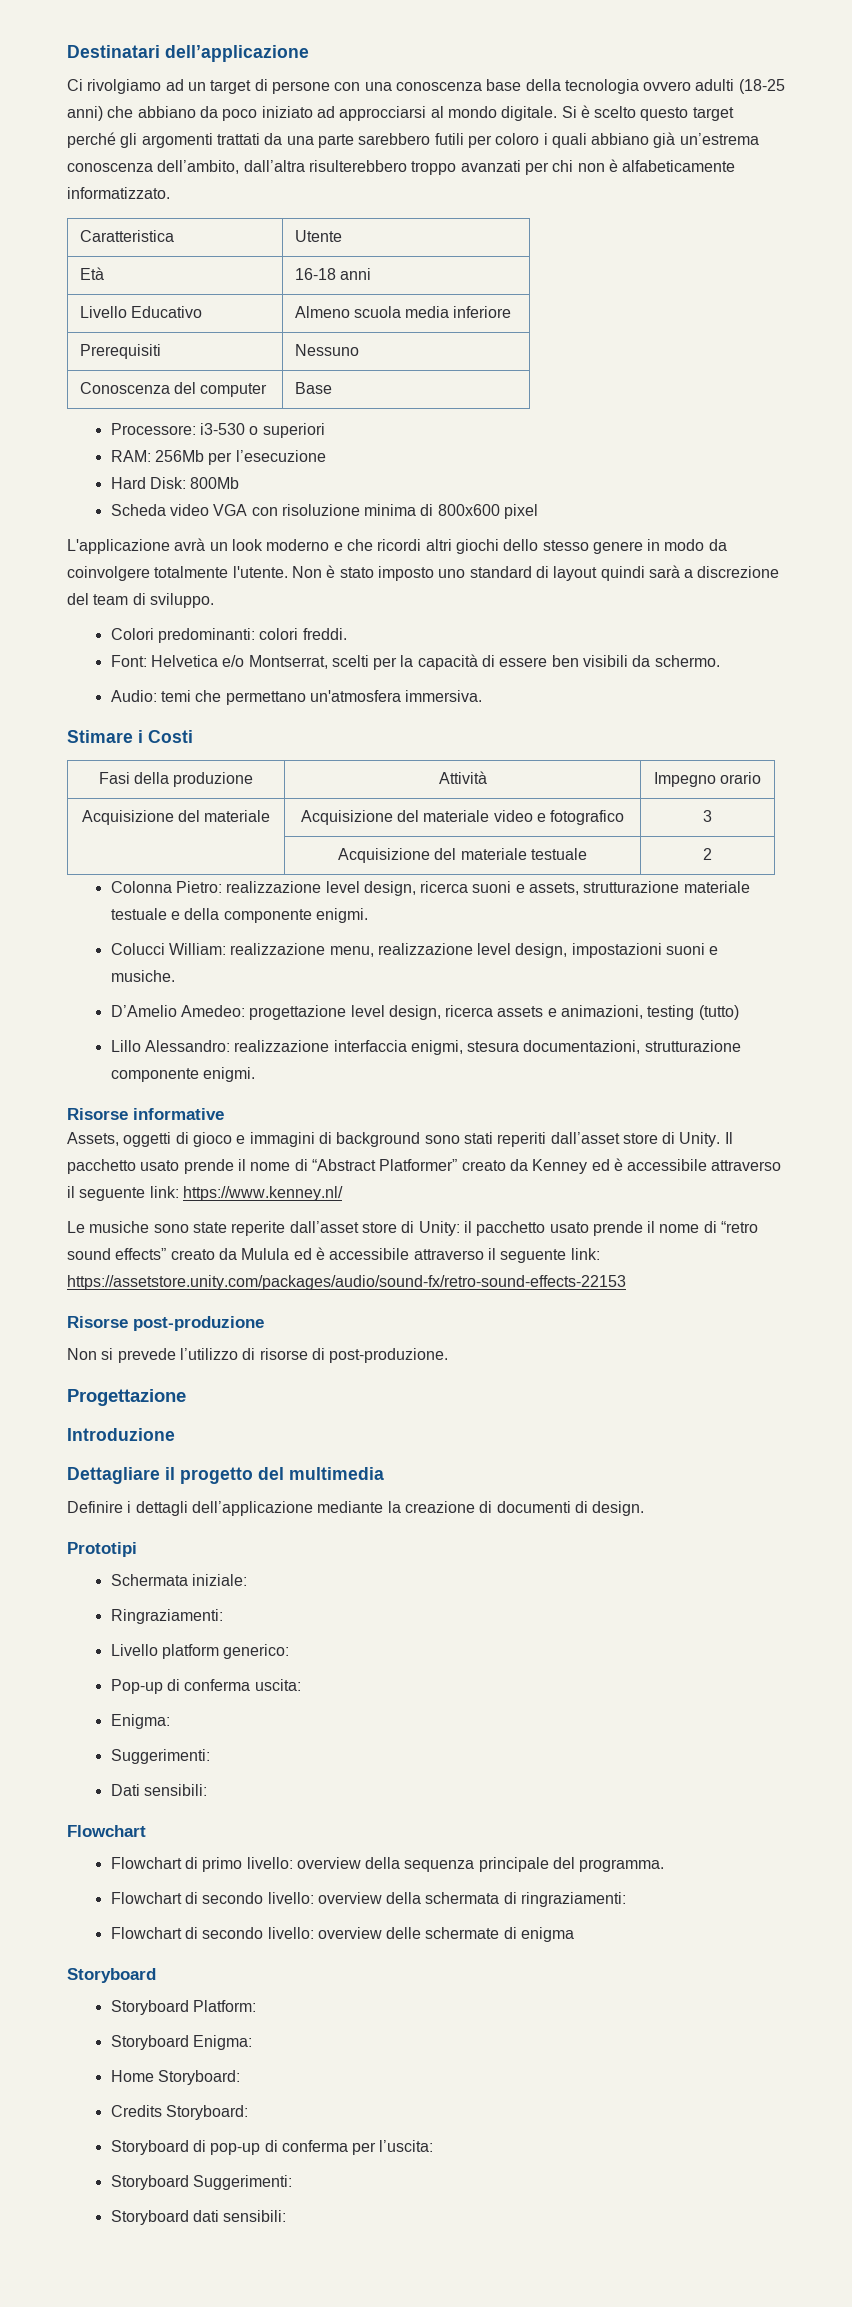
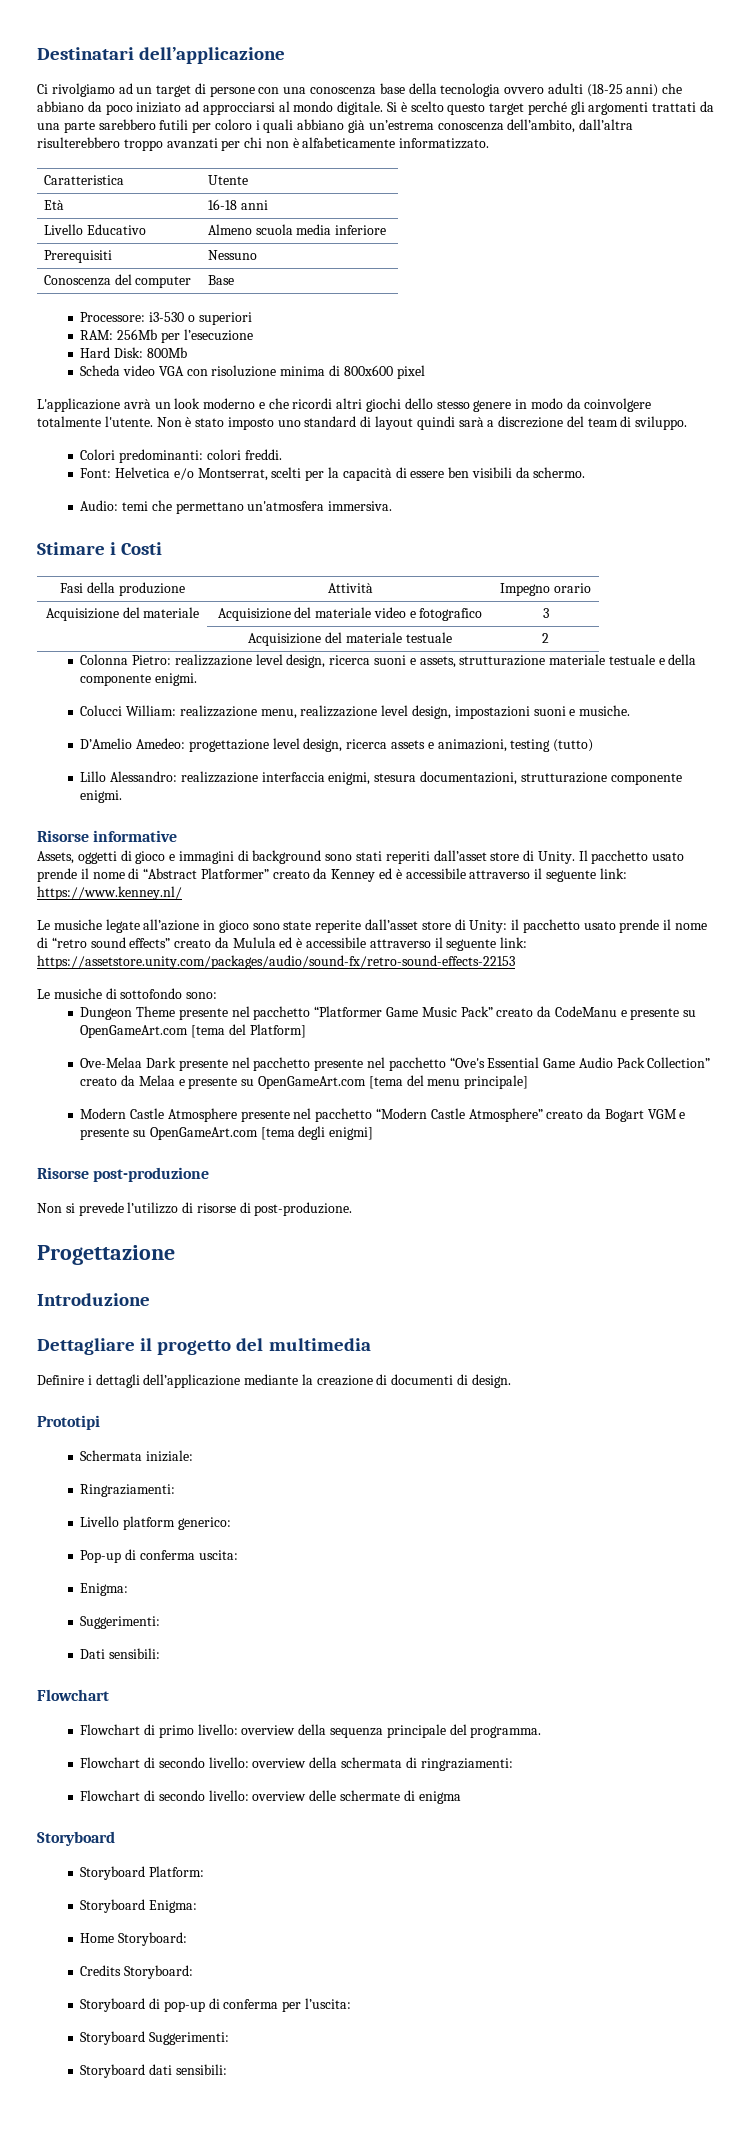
- Le musiche sono state reperite dall’asset store di Unity: il pacchetto usato prende il nome di “retro sound effects” creato da Mulula ed è accessibile attraverso il seguente link: https://assetstore.unity.com/packages/audio/sound-fx/retro-sound-effects-22153
+ Le musiche legate all’azione in gioco sono state reperite dall’asset store di Unity: il pacchetto usato prende il nome di “retro sound effects” creato da Mulula ed è accessibile attraverso il seguente link: https://assetstore.unity.com/packages/audio/sound-fx/retro-sound-effects-22153
+ Le musiche di sottofondo sono:
+ Dungeon Theme presente nel pacchetto “Platformer Game Music Pack” creato da CodeManu e presente su OpenGameArt.com [tema del Platform]
+ Ove-Melaa Dark presente nel pacchetto presente nel pacchetto “Ove's Essential Game Audio Pack Collection” creato da Melaa e presente su OpenGameArt.com [tema del menu principale]
+ Modern Castle Atmosphere presente nel pacchetto “Modern Castle Atmosphere” creato da Bogart VGM e presente su OpenGameArt.com [tema degli enigmi]

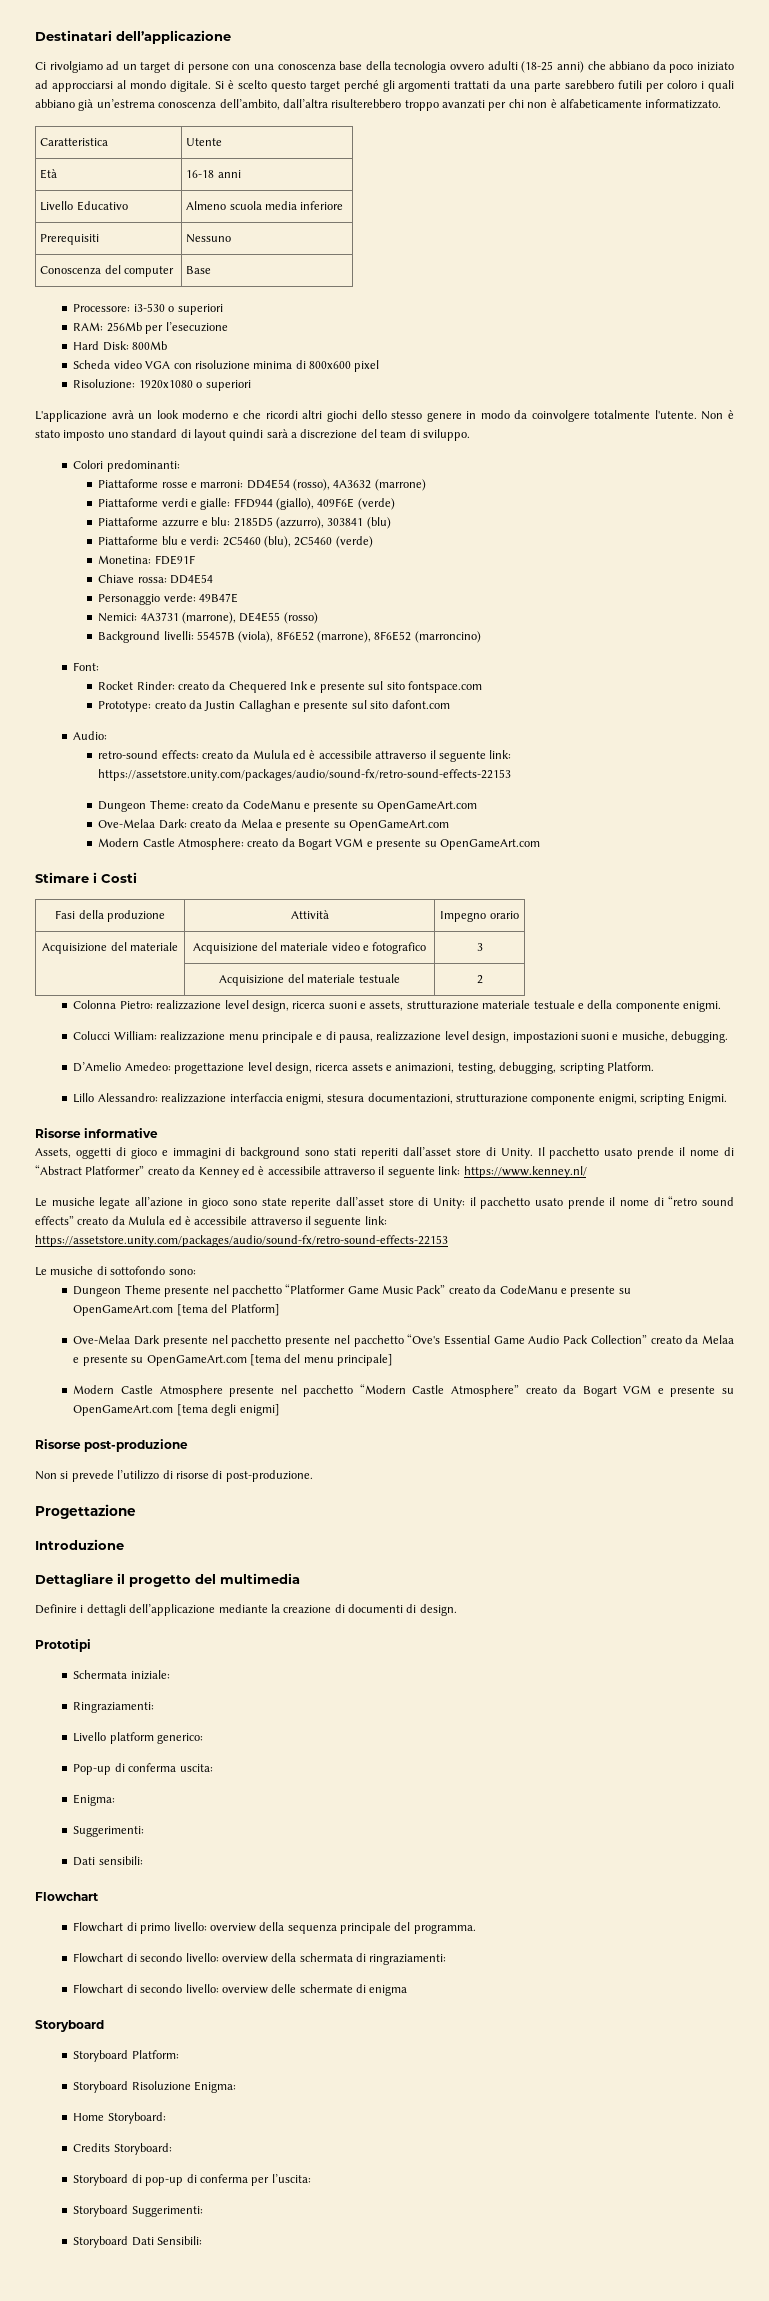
+ Risoluzione: 1920x1080 o superiori
- Colori predominanti: colori freddi.
- Font: Helvetica e/o Montserrat, scelti per la capacità di essere ben visibili da schermo.
- Audio: temi che permettano un'atmosfera immersiva.
+ Colori predominanti:
+ Piattaforme rosse e marroni: DD4E54 (rosso), 4A3632 (marrone)
+ Piattaforme verdi e gialle: FFD944 (giallo), 409F6E (verde)
+ Piattaforme azzurre e blu: 2185D5 (azzurro), 303841 (blu)
+ Piattaforme blu e verdi: 2C5460 (blu), 2C5460 (verde)
+ Monetina: FDE91F
+ Chiave rossa: DD4E54
+ Personaggio verde: 49B47E
+ Nemici: 4A3731 (marrone), DE4E55 (rosso)
+ Background livelli: 55457B (viola), 8F6E52 (marrone), 8F6E52 (marroncino)
+ Font:
+ Rocket Rinder: creato da Chequered Ink e presente sul sito fontspace.com
+ Prototype: creato da Justin Callaghan e presente sul sito dafont.com
+ Audio:
+ retro-sound effects: creato da Mulula ed è accessibile attraverso il seguente link: https://assetstore.unity.com/packages/audio/sound-fx/retro-sound-effects-22153
+ Dungeon Theme: creato da CodeManu e presente su OpenGameArt.com
+ Ove-Melaa Dark: creato da Melaa e presente su OpenGameArt.com
+ Modern Castle Atmosphere: creato da Bogart VGM e presente su OpenGameArt.com
- Colucci William: realizzazione menu, realizzazione level design, impostazioni suoni e musiche.
+ Colucci William: realizzazione menu principale e di pausa, realizzazione level design, impostazioni suoni e musiche, debugging.
- D’Amelio Amedeo: progettazione level design, ricerca assets e animazioni, testing (tutto)
+ D’Amelio Amedeo: progettazione level design, ricerca assets e animazioni, testing, debugging, scripting Platform.
- Lillo Alessandro: realizzazione interfaccia enigmi, stesura documentazioni, strutturazione componente enigmi.
+ Lillo Alessandro: realizzazione interfaccia enigmi, stesura documentazioni, strutturazione componente enigmi, scripting Enigmi.
- Storyboard Enigma:
+ Storyboard Risoluzione Enigma:
- Storyboard dati sensibili:
+ Storyboard Dati Sensibili:

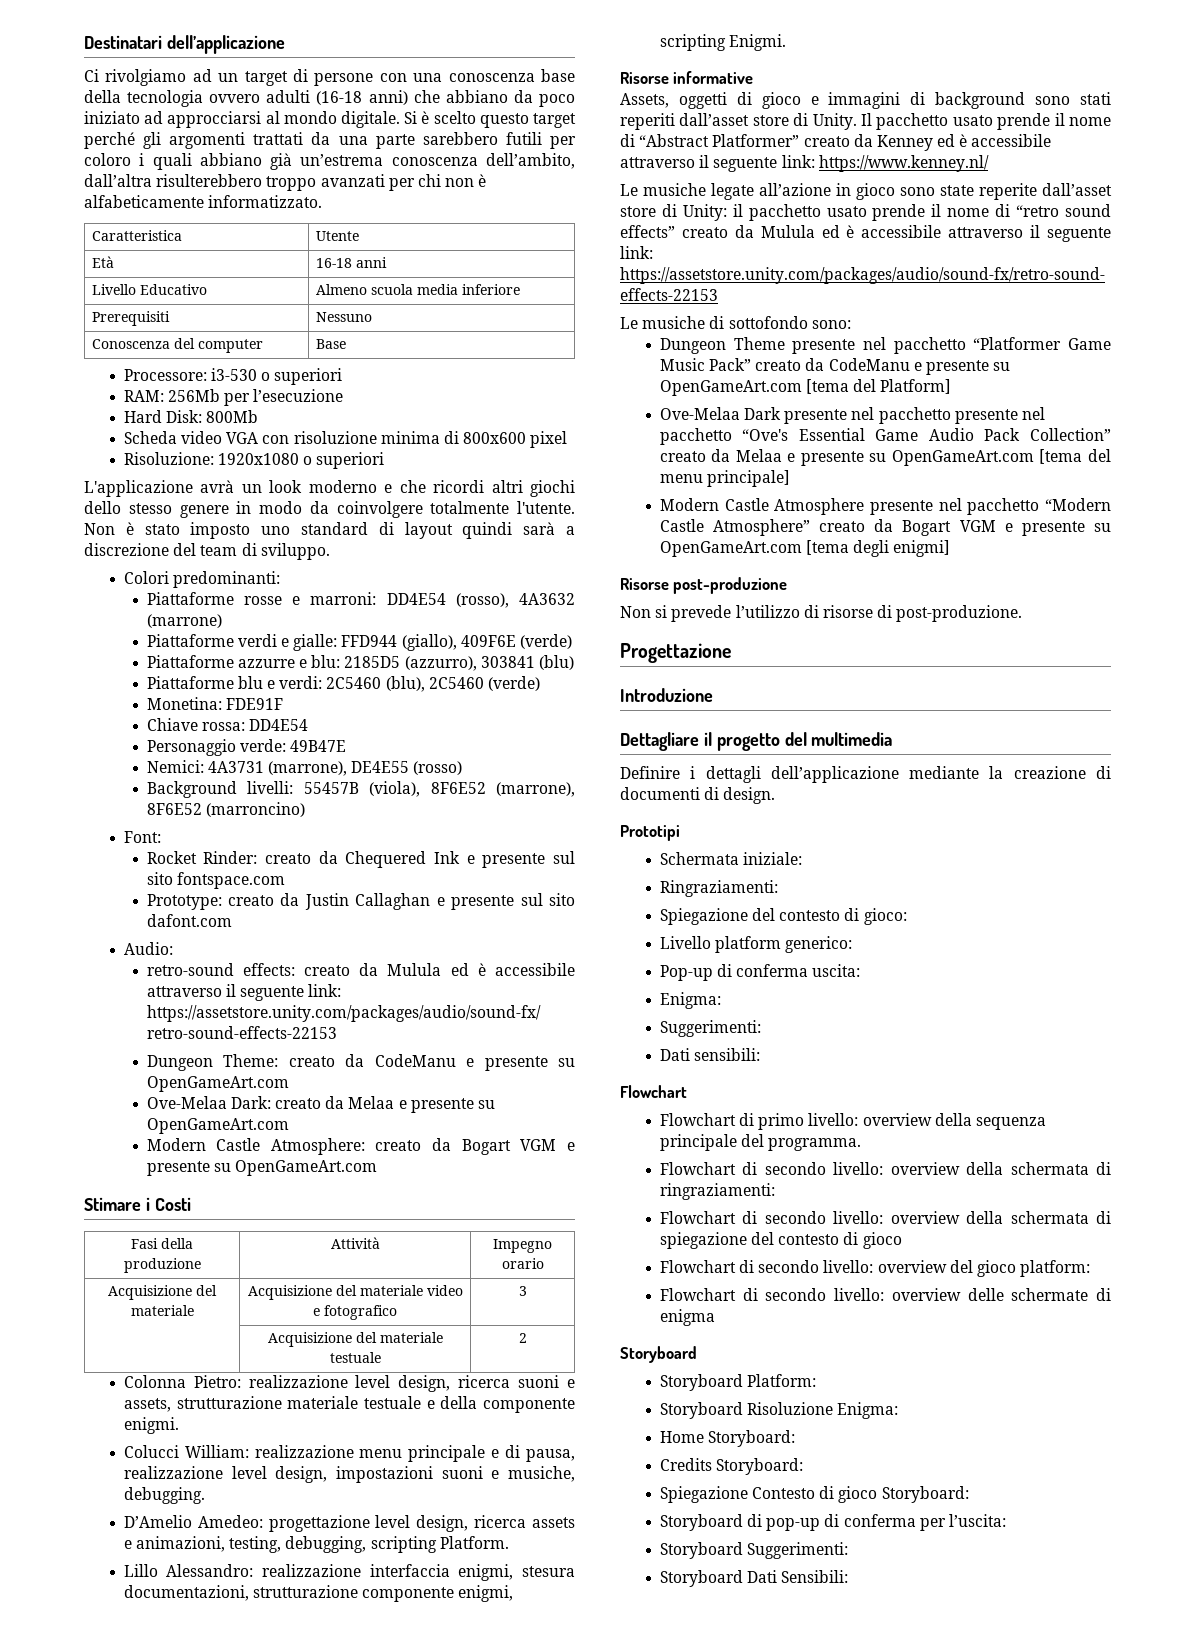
- Ci rivolgiamo ad un target di persone con una conoscenza base della tecnologia ovvero adulti (18-25 anni) che abbiano da poco iniziato ad approcciarsi al mondo digitale.
+ Ci rivolgiamo ad un target di persone con una conoscenza base della tecnologia ovvero adulti (16-18 anni) che abbiano da poco iniziato ad approcciarsi al mondo digitale.
+ Spiegazione del contesto di gioco:
+ Flowchart di secondo livello: overview della schermata di spiegazione del contesto di gioco
+ Flowchart di secondo livello: overview del gioco platform:
+ Spiegazione Contesto di gioco Storyboard:

